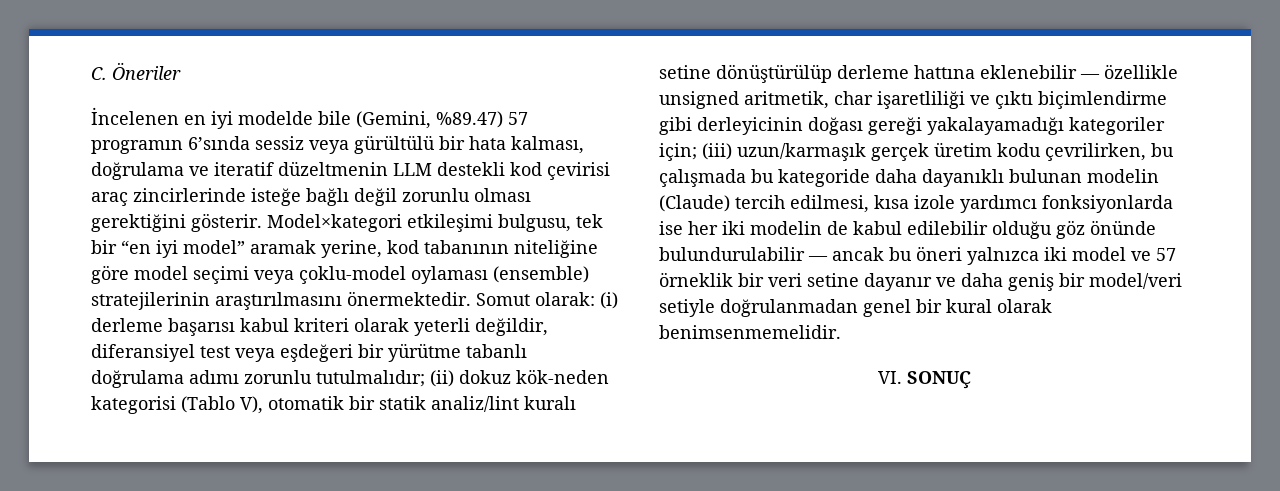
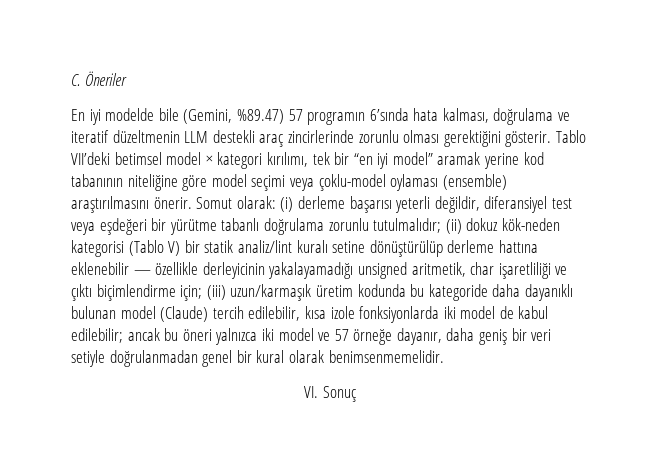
- İncelenen en iyi modelde bile (Gemini, %89.47) 57 programın 6’sında sessiz veya gürültülü bir hata kalması, doğrulama ve iteratif düzeltmenin LLM destekli kod çevirisi araç zincirlerinde isteğe bağlı değil zorunlu olması gerektiğini gösterir. Model×kategori etkileşimi bulgusu, tek bir “en iyi model” aramak yerine, kod tabanının niteliğine göre model seçimi veya çoklu-model oylaması (ensemble) stratejilerinin araştırılmasını önermektedir.
+ En iyi modelde bile (Gemini, %89.47) 57 programın 6’sında hata kalması, doğrulama ve iteratif düzeltmenin LLM destekli araç zincirlerinde zorunlu olması gerektiğini gösterir. Tablo VII’deki betimsel model × kategori kırılımı, tek bir “en iyi model” aramak yerine kod tabanının niteliğine göre model seçimi veya çoklu-model oylaması (ensemble) araştırılmasını önerir.
- (i) derleme başarısı kabul kriteri olarak yeterli değildir, diferansiyel test veya eşdeğeri bir yürütme tabanlı doğrulama adımı zorunlu tutulmalıdır;
+ (i) derleme başarısı yeterli değildir, diferansiyel test veya eşdeğeri bir yürütme tabanlı doğrulama zorunlu tutulmalıdır;
- (ii) dokuz kök-neden kategorisi (Tablo V), otomatik bir statik analiz/lint kuralı setine dönüştürülüp derleme hattına eklenebilir — özellikle unsigned aritmetik, char işaretliliği ve çıktı biçimlendirme gibi derleyicinin doğası gereği yakalayamadığı kategoriler için; (iii) uzun/karmaşık gerçek üretim kodu çevrilirken, bu çalışmada bu kategoride daha dayanıklı bulunan modelin (Claude) tercih edilmesi, kısa izole yardımcı fonksiyonlarda ise her iki modelin de kabul edilebilir olduğu göz önünde bulundurulabilir — ancak bu öneri yalnızca iki model ve 57 örneklik bir veri setine dayanır ve daha geniş bir model/veri setiyle doğrulanmadan genel bir kural olarak benimsenmemelidir.
+ (ii) dokuz kök-neden kategorisi (Tablo V) bir statik analiz/lint kuralı setine dönüştürülüp derleme hattına eklenebilir — özellikle derleyicinin yakalayamadığı unsigned aritmetik, char işaretliliği ve çıktı biçimlendirme için; (iii) uzun/karmaşık üretim kodunda bu kategoride daha dayanıklı bulunan model (Claude) tercih edilebilir, kısa izole fonksiyonlarda iki model de kabul edilebilir; ancak bu öneri yalnızca iki model ve 57 örneğe dayanır, daha geniş bir veri setiyle doğrulanmadan genel bir kural olarak benimsenmemelidir.
- VI. SONUÇ
+ VI. Sonuç

